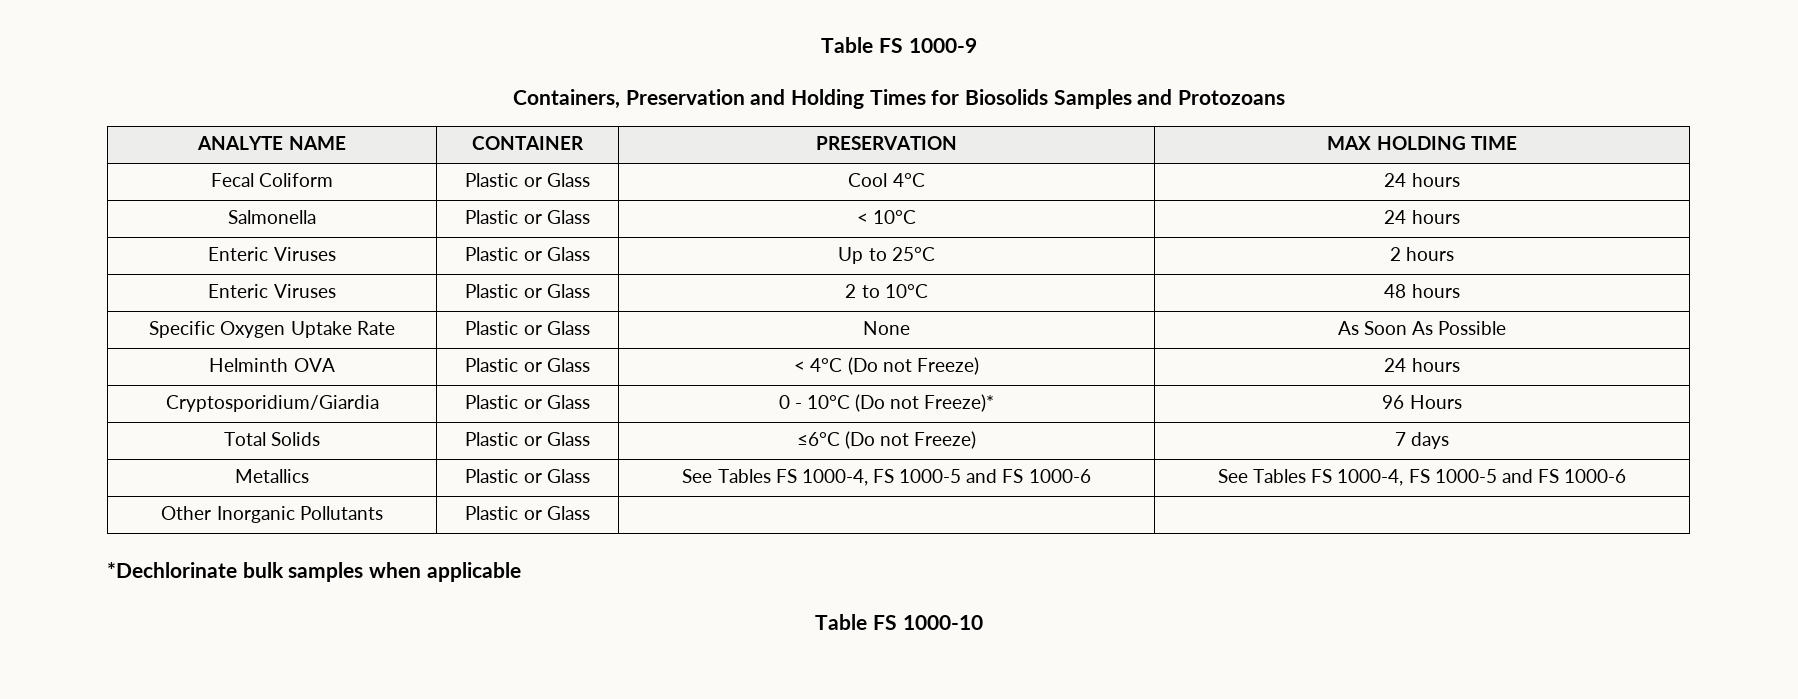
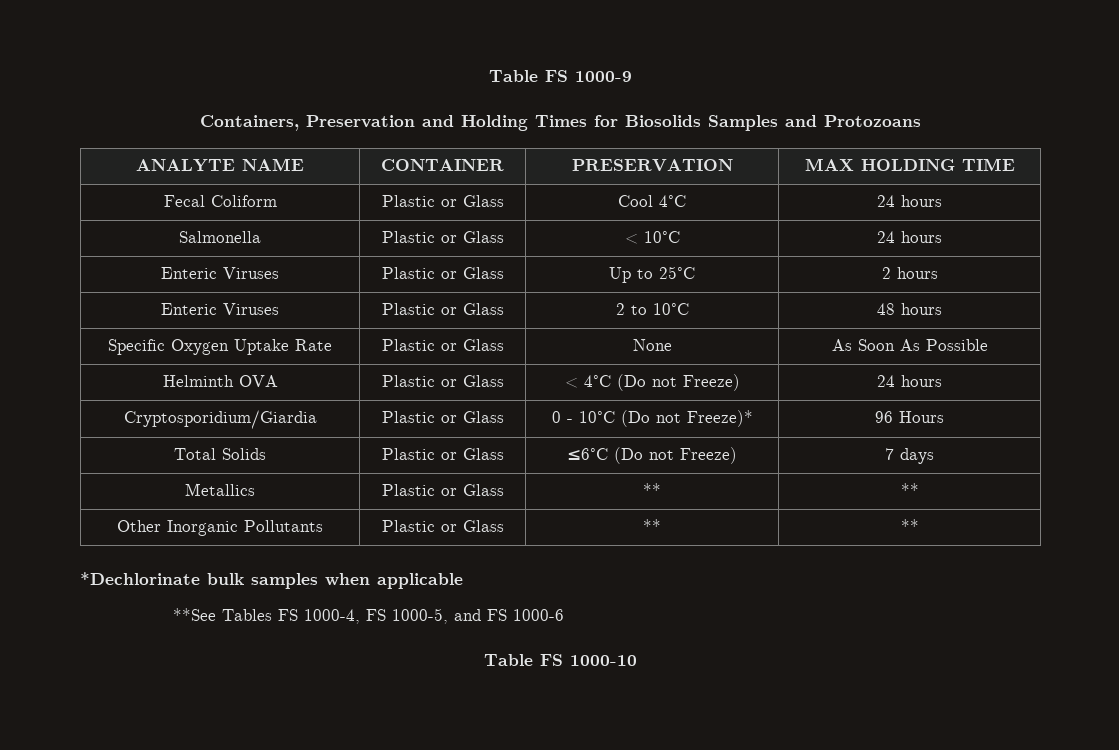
- Metallics | Plastic or Glass | See Tables FS 1000-4, FS 1000-5 and FS 1000-6 | See Tables FS 1000-4, FS 1000-5 and FS 1000-6
+ Metallics | Plastic or Glass | ** | **
- Other Inorganic Pollutants | Plastic or Glass | |
+ Other Inorganic Pollutants | Plastic or Glass | ** | **
+ **See Tables FS 1000-4, FS 1000-5, and FS 1000-6

